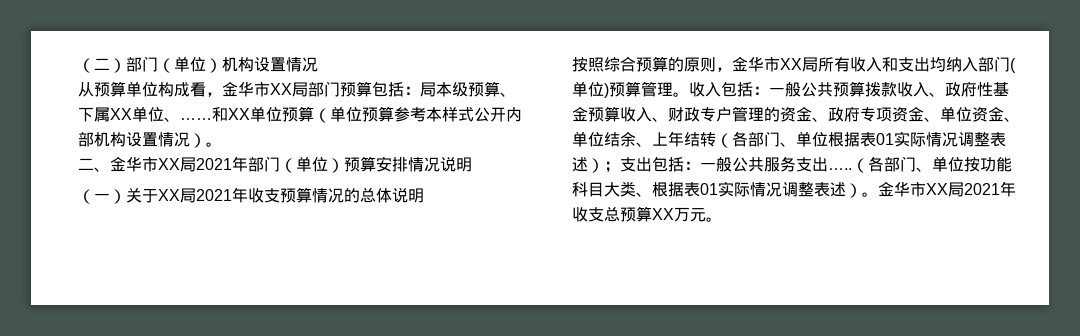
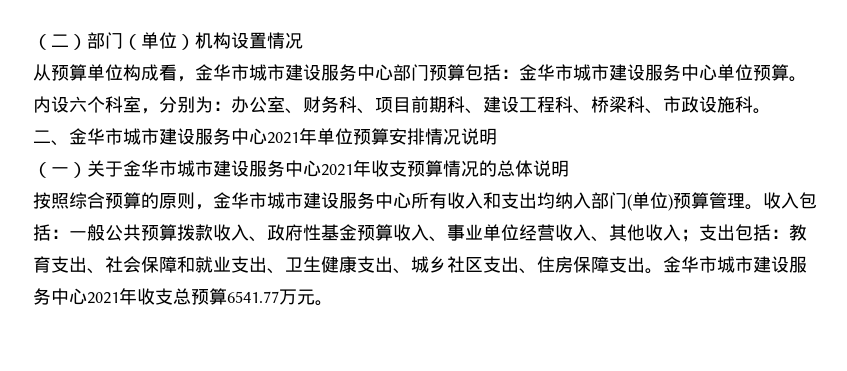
- 从预算单位构成看，金华市XX局部门预算包括：局本级预算、下属XX单位、……和XX单位预算（单位预算参考本样式公开内部机构设置情况）。
- 二、金华市XX局2021年部门（单位）预算安排情况说明
+ 从预算单位构成看，金华市城市建设服务中心部门预算包括：金华市城市建设服务中心单位预算。内设六个科室，分别为：办公室、财务科、项目前期科、建设工程科、桥梁科、市政设施科。
+ 二、金华市城市建设服务中心2021年单位预算安排情况说明
- （一）关于XX局2021年收支预算情况的总体说明
+ （一）关于金华市城市建设服务中心2021年收支预算情况的总体说明
- 按照综合预算的原则，金华市XX局所有收入和支出均纳入部门(单位)预算管理。
+ 按照综合预算的原则，金华市城市建设服务中心所有收入和支出均纳入部门(单位)预算管理。
- 收入包括：一般公共预算拨款收入、政府性基金预算收入、财政专户管理的资金、政府专项资金、单位资金、单位结余、上年结转（各部门、单位根据表01实际情况调整表述）；支出包括：一般公共服务支出…..（各部门、单位按功能科目大类、根据表01实际情况调整表述）。金华市XX局2021年收支总预算XX万元。
+ 收入包括：一般公共预算拨款收入、政府性基金预算收入、事业单位经营收入、其他收入；支出包括：教育支出、社会保障和就业支出、卫生健康支出、城乡社区支出、住房保障支出。金华市城市建设服务中心2021年收支总预算6541.77万元。

